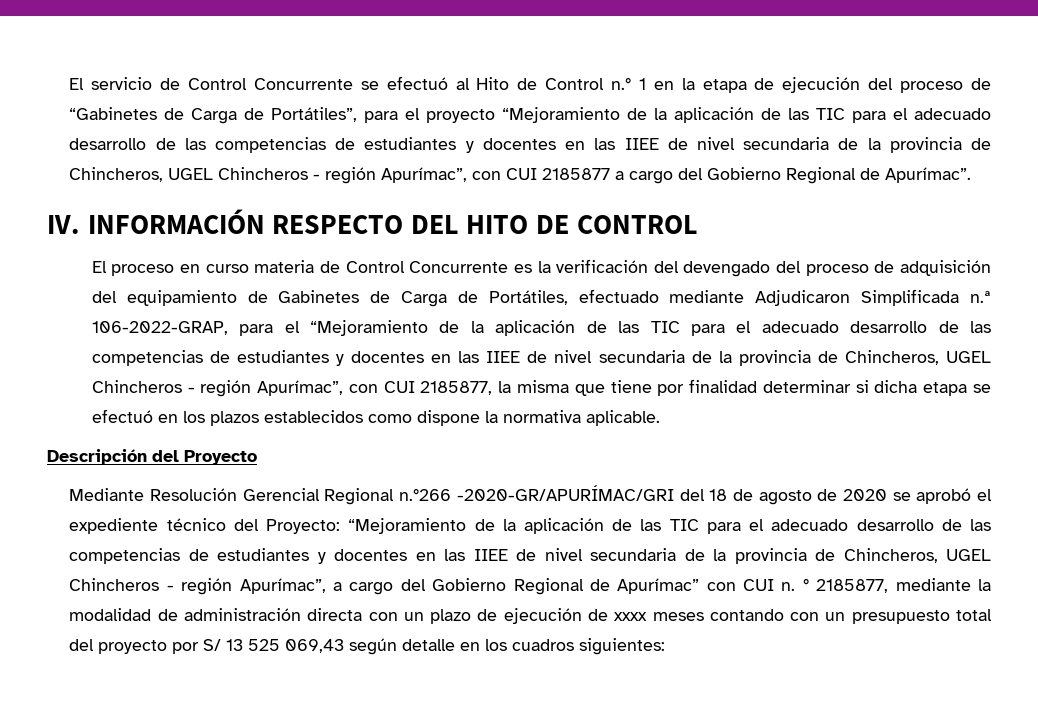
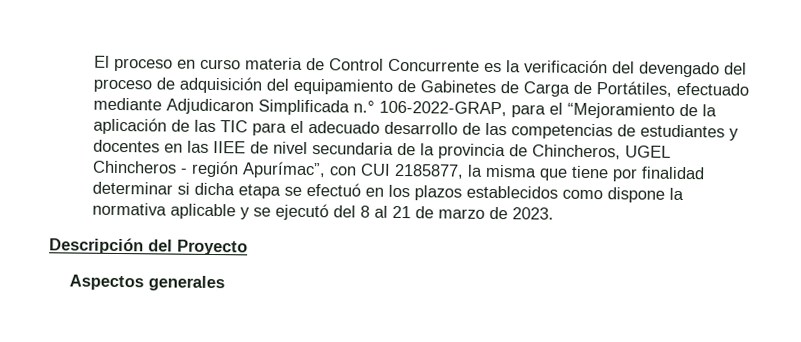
- El servicio de Control Concurrente se efectuó al Hito de Control n.° 1 en la etapa de ejecución del proceso de “Gabinetes de Carga de Portátiles”, para el proyecto “Mejoramiento de la aplicación de las TIC para el adecuado desarrollo de las competencias de estudiantes y docentes en las IIEE de nivel secundaria de la provincia de Chincheros, UGEL Chincheros - región Apurímac”, con CUI 2185877 a cargo del Gobierno Regional de Apurímac”.
- IV. INFORMACIÓN RESPECTO DEL HITO DE CONTROL
- El proceso en curso materia de Control Concurrente es la verificación del devengado del proceso de adquisición del equipamiento de Gabinetes de Carga de Portátiles, efectuado mediante Adjudicaron Simplificada n.ª 106-2022-GRAP, para el “Mejoramiento de la aplicación de las TIC para el adecuado desarrollo de las competencias de estudiantes y docentes en las IIEE de nivel secundaria de la provincia de Chincheros, UGEL Chincheros - región Apurímac”, con CUI 2185877, la misma que tiene por finalidad determinar si dicha etapa se efectuó en los plazos establecidos como dispone la normativa aplicable.
+ El proceso en curso materia de Control Concurrente es la verificación del devengado del proceso de adquisición del equipamiento de Gabinetes de Carga de Portátiles, efectuado mediante Adjudicaron Simplificada n.° 106-2022-GRAP, para el “Mejoramiento de la aplicación de las TIC para el adecuado desarrollo de las competencias de estudiantes y docentes en las IIEE de nivel secundaria de la provincia de Chincheros, UGEL Chincheros - región Apurímac”, con CUI 2185877, la misma que tiene por finalidad determinar si dicha etapa se efectuó en los plazos establecidos como dispone la normativa aplicable y se ejecutó del 8 al 21 de marzo de 2023.
  Descripción del Proyecto
- Mediante Resolución Gerencial Regional n.°266 -2020-GR/APURÍMAC/GRI del 18 de agosto de 2020 se aprobó el expediente técnico del Proyecto: “Mejoramiento de la aplicación de las TIC para el adecuado desarrollo de las competencias de estudiantes y docentes en las IIEE de nivel secundaria de la provincia de Chincheros, UGEL Chincheros - región Apurímac”, a cargo del Gobierno Regional de Apurímac” con CUI n. ° 2185877, mediante la modalidad de administración directa con un plazo de ejecución de xxxx meses contando con un presupuesto total del proyecto por S/ 13 525 069,43 según detalle en los cuadros siguientes:
+ Aspectos generales

